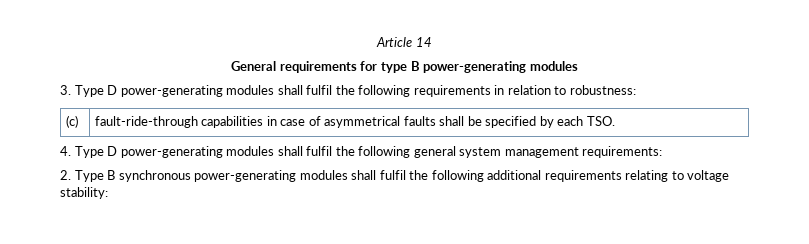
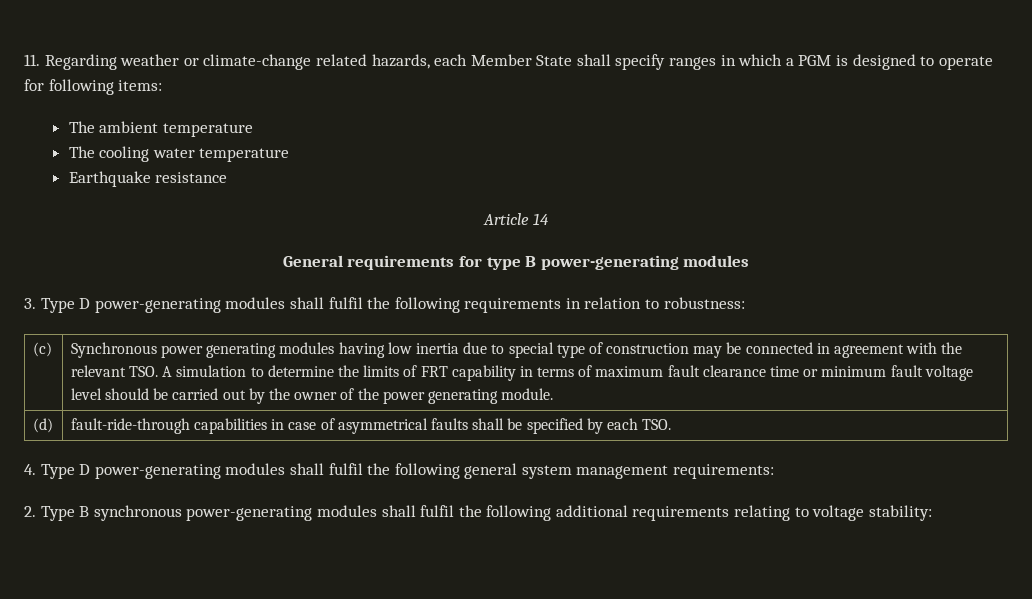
+ 11. Regarding weather or climate-change related hazards, each Member State shall specify ranges in which a PGM is designed to operate for following items:
+ The ambient temperature
+ The cooling water temperature
+ Earthquake resistance
- fault-ride-through capabilities in case of asymmetrical faults shall be specified by each TSO.
+ Synchronous power generating modules having low inertia due to special type of construction may be connected in agreement with the relevant TSO. A simulation to determine the limits of FRT capability in terms of maximum fault clearance time or minimum fault voltage level should be carried out by the owner of the power generating module.
+ (d) | fault-ride-through capabilities in case of asymmetrical faults shall be specified by each TSO.

